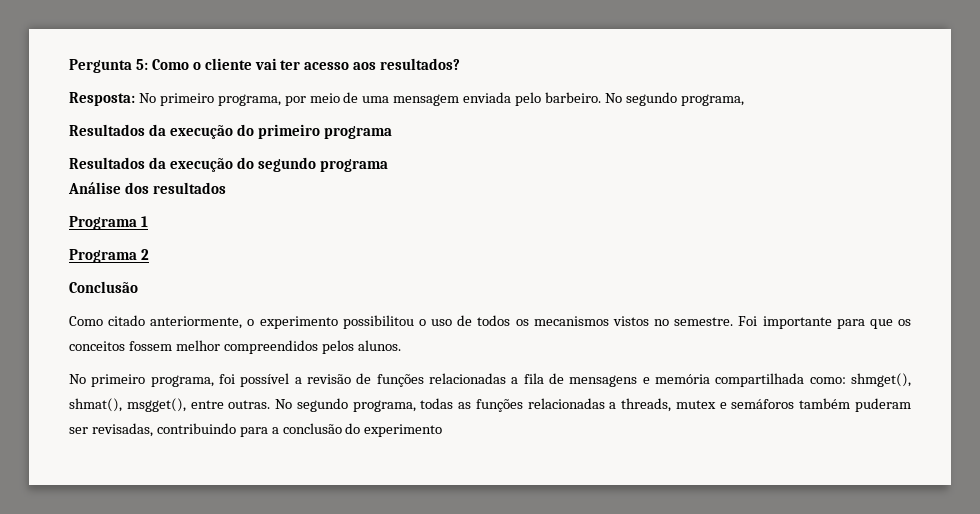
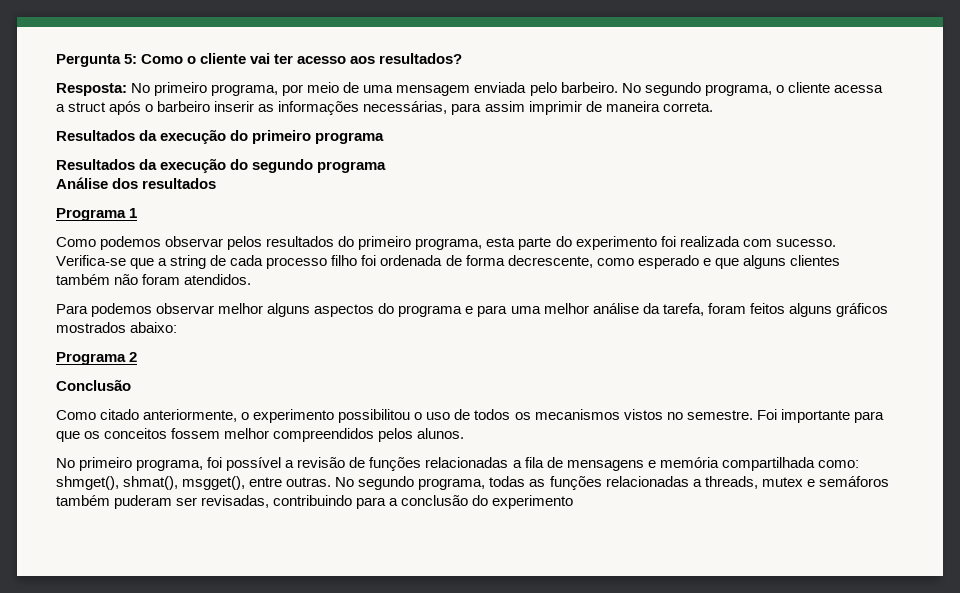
- Resposta: No primeiro programa, por meio de uma mensagem enviada pelo barbeiro. No segundo programa,
+ Resposta: No primeiro programa, por meio de uma mensagem enviada pelo barbeiro. No segundo programa, o cliente acessa a struct após o barbeiro inserir as informações necessárias, para assim imprimir de maneira correta.
+ Como podemos observar pelos resultados do primeiro programa, esta parte do experimento foi realizada com sucesso. Verifica-se que a string de cada processo filho foi ordenada de forma decrescente, como esperado e que alguns clientes também não foram atendidos.
+ Para podemos observar melhor alguns aspectos do programa e para uma melhor análise da tarefa, foram feitos alguns gráficos mostrados abaixo:

